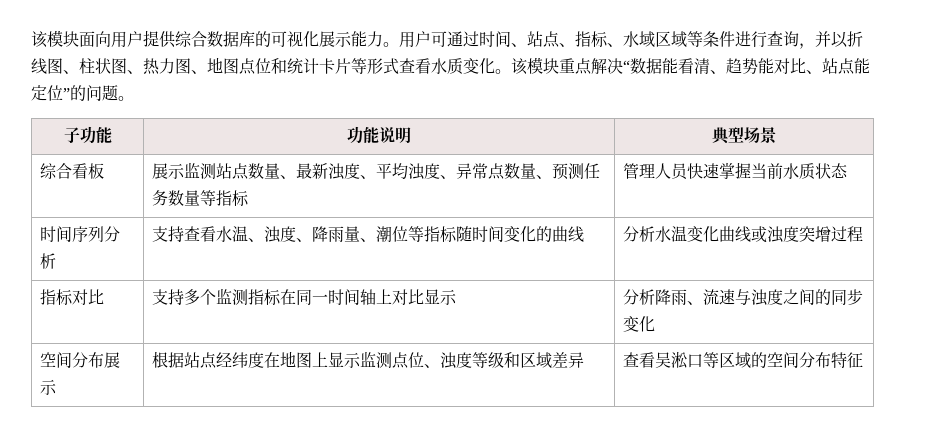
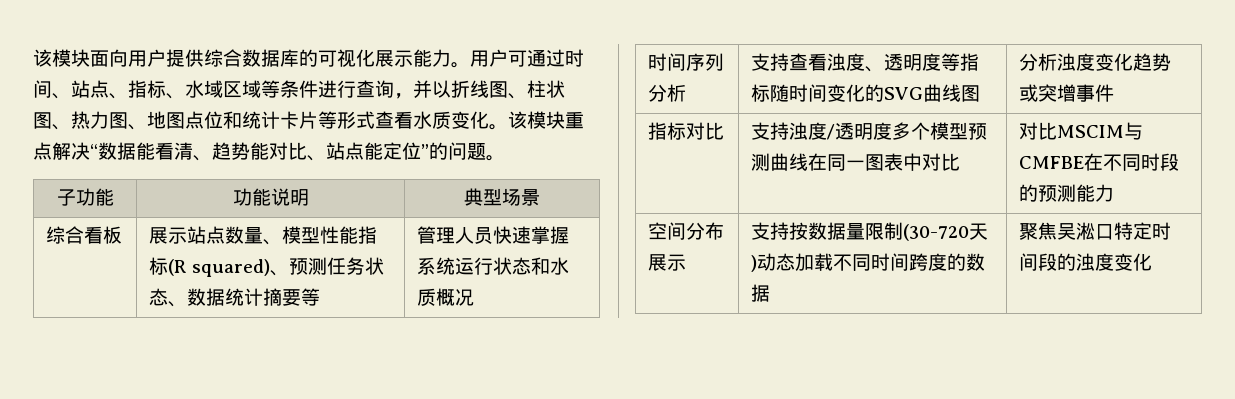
- 综合看板 | 展示监测站点数量、最新浊度、平均浊度、异常点数量、预测任务数量等指标 | 管理人员快速掌握当前水质状态
+ 综合看板 | 展示站点数量、模型性能指标(R squared)、预测任务状态、数据统计摘要等 | 管理人员快速掌握系统运行状态和水质概况
- 时间序列分析 | 支持查看水温、浊度、降雨量、潮位等指标随时间变化的曲线 | 分析水温变化曲线或浊度突增过程
- 指标对比 | 支持多个监测指标在同一时间轴上对比显示 | 分析降雨、流速与浊度之间的同步变化
- 空间分布展示 | 根据站点经纬度在地图上显示监测点位、浊度等级和区域差异 | 查看吴淞口等区域的空间分布特征
+ 时间序列分析 | 支持查看浊度、透明度等指标随时间变化的SVG曲线图 | 分析浊度变化趋势或突增事件
+ 指标对比 | 支持浊度/透明度多个模型预测曲线在同一图表中对比 | 对比MSCIM与CMFBE在不同时段的预测能力
+ 空间分布展示 | 支持按数据量限制(30-720天)动态加载不同时间跨度的数据 | 聚焦吴淞口特定时间段的浊度变化

